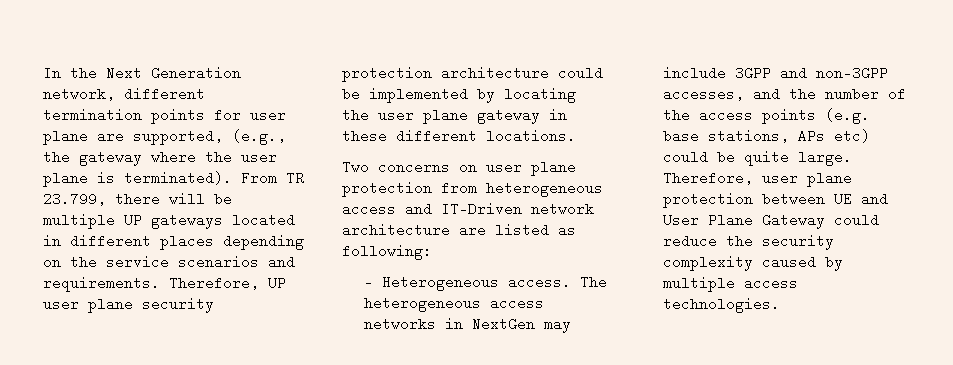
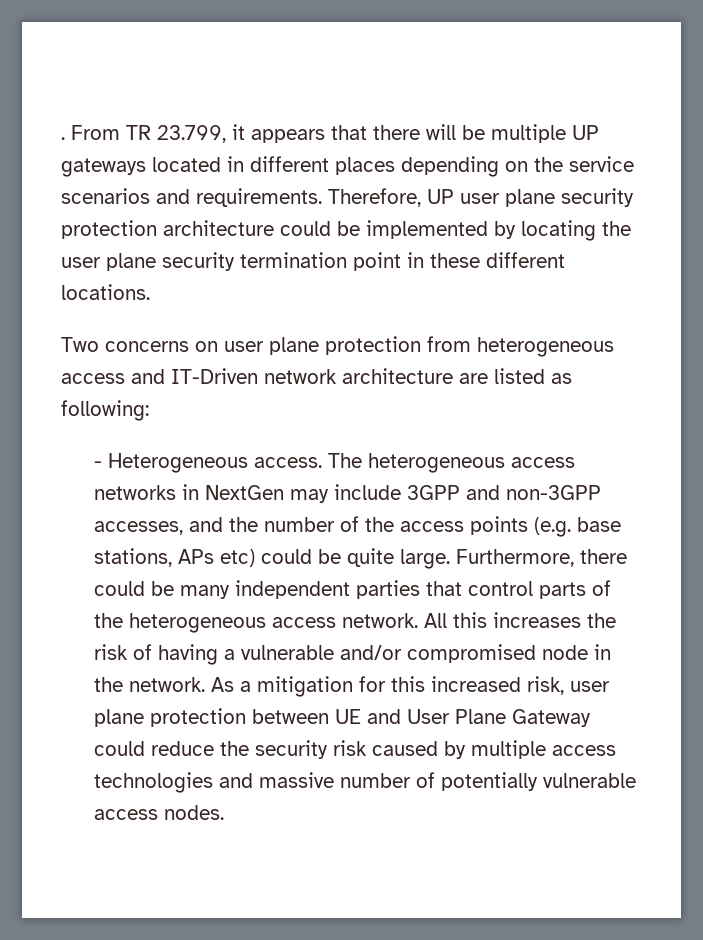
- In the Next Generation network, different termination points for user plane are supported, (e.g., the gateway where the user plane is terminated). From TR 23.799, there will be multiple UP gateways located in different places depending on the service scenarios and requirements.
+ . From TR 23.799, it appears that there will be multiple UP gateways located in different places depending on the service scenarios and requirements.
- Therefore, UP user plane security protection architecture could be implemented by locating the user plane gateway in these different locations.
+ Therefore, UP user plane security protection architecture could be implemented by locating the user plane security termination point in these different locations.
- Therefore, user plane protection between UE and User Plane Gateway could reduce the security complexity caused by multiple access technologies.
+ Furthermore, there could be many independent parties that control parts of the heterogeneous access network. All this increases the risk of having a vulnerable and/or compromised node in the network. As a mitigation for this increased risk, user plane protection between UE and User Plane Gateway could reduce the security risk caused by multiple access technologies and massive number of potentially vulnerable access nodes.

